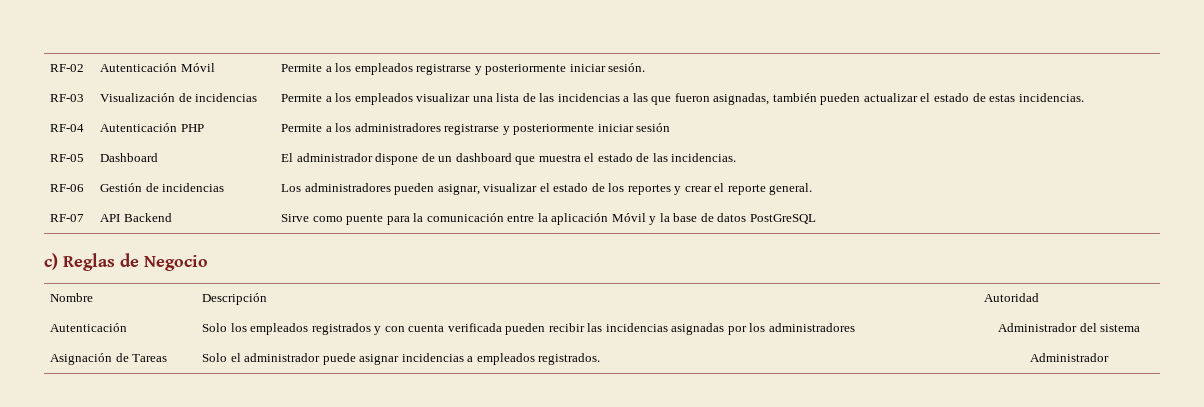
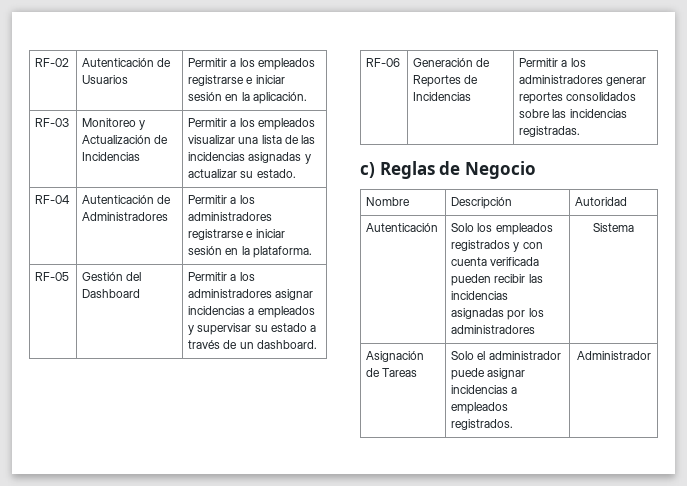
- RF-02 | Autenticación Móvil | Permite a los empleados registrarse y posteriormente iniciar sesión.
- RF-03 | Visualización de incidencias | Permite a los empleados visualizar una lista de las incidencias a las que fueron asignadas, también pueden actualizar el estado de estas incidencias.
+ RF-02 | Autenticación de Usuarios | Permitir a los empleados registrarse e iniciar sesión en la aplicación.
+ RF-03 | Monitoreo y Actualización de Incidencias | Permitir a los empleados visualizar una lista de las incidencias asignadas y actualizar su estado.
- RF-04 | Autenticación PHP | Permite a los administradores registrarse y posteriormente iniciar sesión
+ RF-04 | Autenticación de Administradores | Permitir a los administradores registrarse e iniciar sesión en la plataforma.
- RF-05 | Dashboard | El administrador dispone de un dashboard que muestra el estado de las incidencias.
- RF-06 | Gestión de incidencias | Los administradores pueden asignar, visualizar el estado de los reportes y crear el reporte general.
- RF-07 | API Backend | Sirve como puente para la comunicación entre la aplicación Móvil y la base de datos PostGreSQL
+ RF-05 | Gestión del Dashboard | Permitir a los administradores asignar incidencias a empleados y supervisar su estado a través de un dashboard.
+ RF-06 | Generación de Reportes de Incidencias | Permitir a los administradores generar reportes consolidados sobre las incidencias registradas.
- Autenticación | Solo los empleados registrados y con cuenta verificada pueden recibir las incidencias asignadas por los administradores | Administrador del sistema
+ Autenticación | Solo los empleados registrados y con cuenta verificada pueden recibir las incidencias asignadas por los administradores | Sistema

